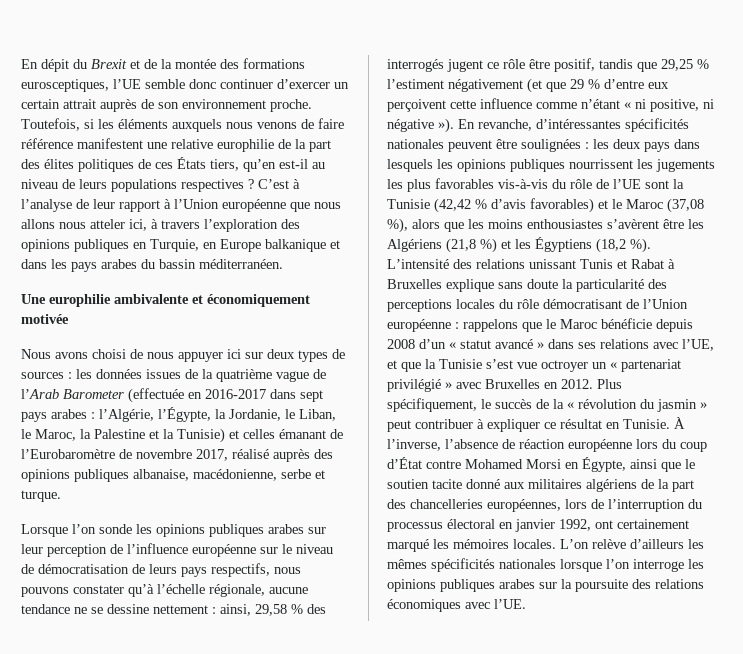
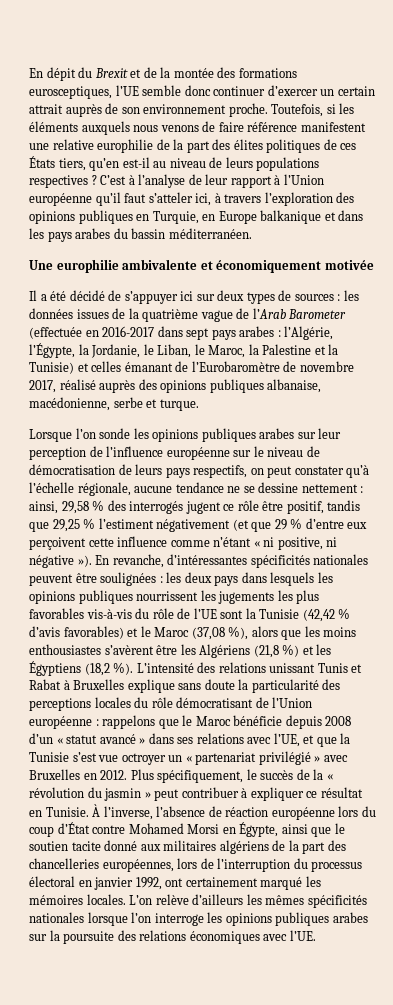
- C’est à l’analyse de leur rapport à l’Union européenne que nous allons nous atteler ici, à travers l’exploration des opinions publiques en Turquie, en Europe balkanique et dans les pays arabes du bassin méditerranéen.
+ C’est à l’analyse de leur rapport à l’Union européenne qu’il faut s’atteler ici, à travers l’exploration des opinions publiques en Turquie, en Europe balkanique et dans les pays arabes du bassin méditerranéen.
- Nous avons choisi de nous appuyer ici sur deux types de sources : les données issues de la quatrième vague de l’Arab Barometer (effectuée en 2016-2017 dans sept pays arabes : l’Algérie, l’Égypte, la Jordanie, le Liban, le Maroc, la Palestine et la Tunisie) et celles émanant de l’Eurobaromètre de novembre 2017, réalisé auprès des opinions publiques albanaise, macédonienne, serbe et turque.
+ Il a été décidé de s’appuyer ici sur deux types de sources : les données issues de la quatrième vague de l’Arab Barometer (effectuée en 2016-2017 dans sept pays arabes : l’Algérie, l’Égypte, la Jordanie, le Liban, le Maroc, la Palestine et la Tunisie) et celles émanant de l’Eurobaromètre de novembre 2017, réalisé auprès des opinions publiques albanaise, macédonienne, serbe et turque.
- Lorsque l’on sonde les opinions publiques arabes sur leur perception de l’influence européenne sur le niveau de démocratisation de leurs pays respectifs, nous pouvons constater qu’à l’échelle régionale, aucune tendance ne se dessine nettement :
+ Lorsque l’on sonde les opinions publiques arabes sur leur perception de l’influence européenne sur le niveau de démocratisation de leurs pays respectifs, on peut constater qu’à l’échelle régionale, aucune tendance ne se dessine nettement :

